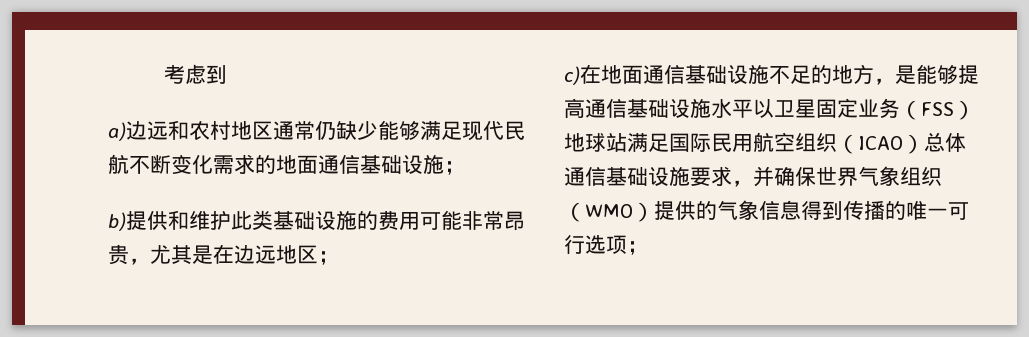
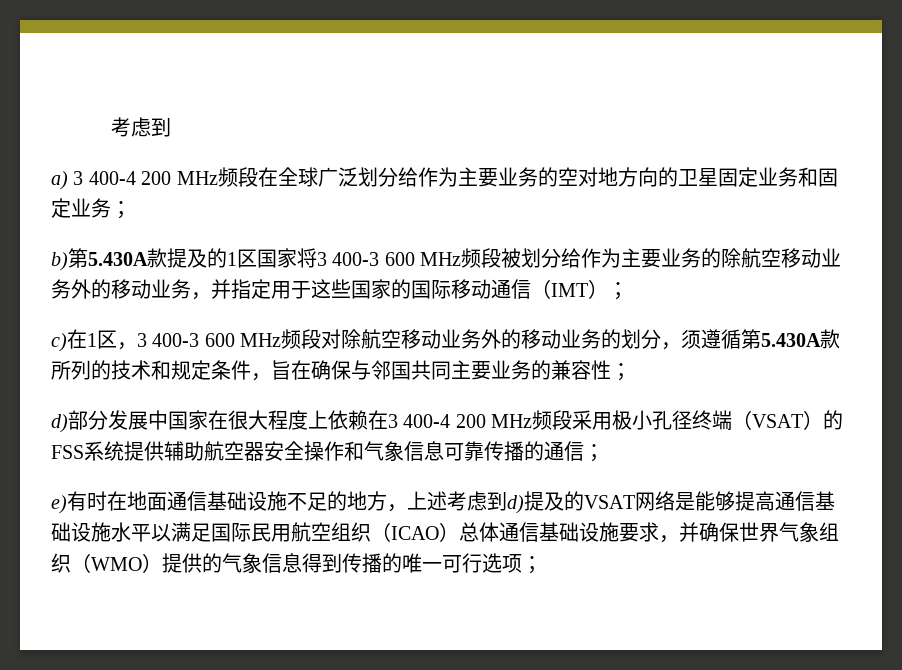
- a)边远和农村地区通常仍缺少能够满足现代民航不断变化需求的地面通信基础设施；
- b)提供和维护此类基础设施的费用可能非常昂贵，尤其是在边远地区；
- c)在地面通信基础设施不足的地方，是能够提高通信基础设施水平以卫星固定业务（FSS）地球站满足国际民用航空组织（ICAO）总体通信基础设施要求，并确保世界气象组织（WMO）提供的气象信息得到传播的唯一可行选项；
+ a) 3 400-4 200 MHz频段在全球广泛划分给作为主要业务的空对地方向的卫星固定业务和固定业务；
+ b)第5.430A款提及的1区国家将3 400-3 600 MHz频段被划分给作为主要业务的除航空移动业务外的移动业务，并指定用于这些国家的国际移动通信（IMT）；
+ c)在1区，3 400-3 600 MHz频段对除航空移动业务外的移动业务的划分，须遵循第5.430A款所列的技术和规定条件，旨在确保与邻国共同主要业务的兼容性；
+ d)部分发展中国家在很大程度上依赖在3 400-4 200 MHz频段采用极小孔径终端（VSAT）的FSS系统提供辅助航空器安全操作和气象信息可靠传播的通信；
+ e)有时在地面通信基础设施不足的地方，上述考虑到d)提及的VSAT网络是能够提高通信基础设施水平以满足国际民用航空组织（ICAO）总体通信基础设施要求，并确保世界气象组织（WMO）提供的气象信息得到传播的唯一可行选项；

